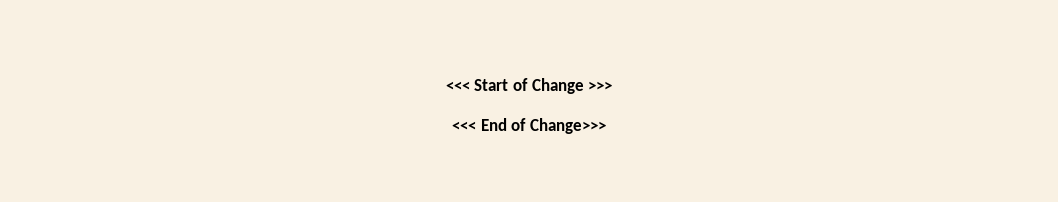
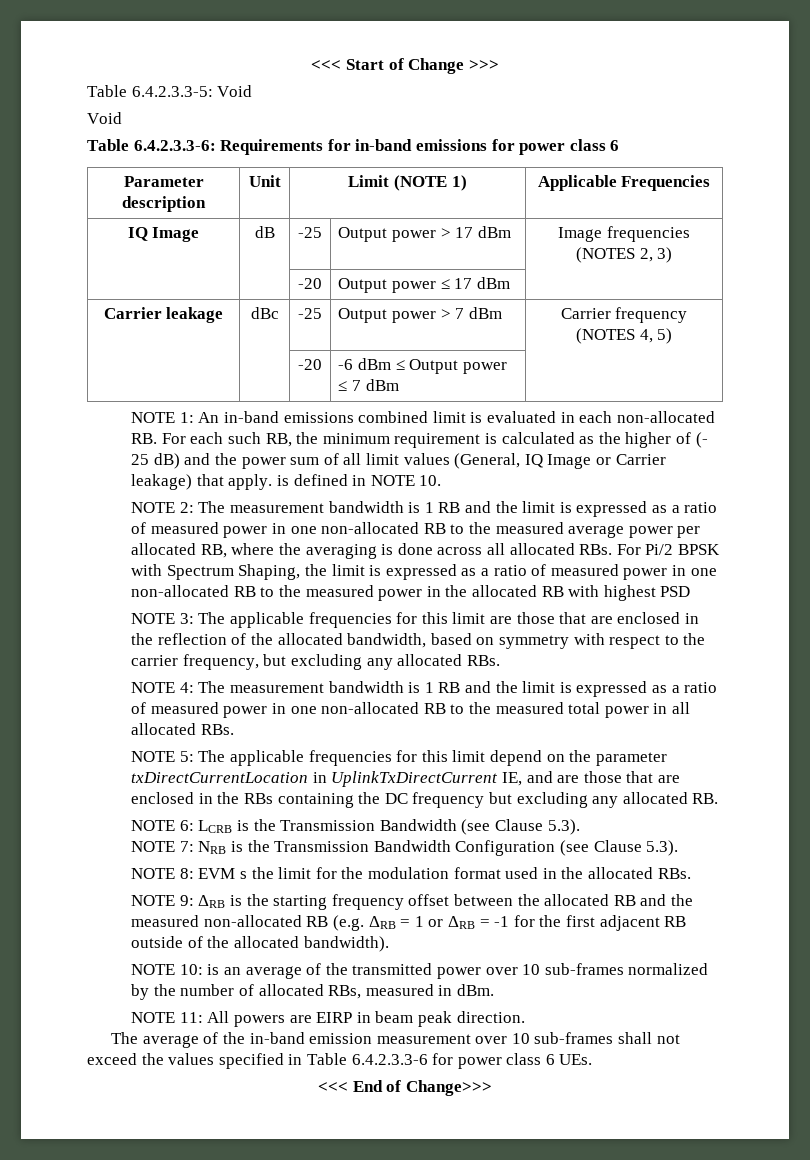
+ Table 6.4.2.3.3-5: Void
+ Void
+ Table 6.4.2.3.3-6: Requirements for in-band emissions for power class 6
+ Parameter description | Unit | Limit (NOTE 1) | Applicable Frequencies
+ IQ Image | dB | -25 | Output power > 17 dBm | Image frequencies (NOTES 2, 3)
+ | | -20 | Output power ≤ 17 dBm |
+ Carrier leakage | dBc | -25 | Output power > 7 dBm | Carrier frequency (NOTES 4, 5)
+ | | -20 | -6 dBm ≤ Output power ≤ 7 dBm |
+ NOTE 1: An in-band emissions combined limit is evaluated in each non-allocated RB. For each such RB, the minimum requirement is calculated as the higher of (- 25 dB) and the power sum of all limit values (General, IQ Image or Carrier leakage) that apply. is defined in NOTE 10.
+ NOTE 2: The measurement bandwidth is 1 RB and the limit is expressed as a ratio of measured power in one non-allocated RB to the measured average power per allocated RB, where the averaging is done across all allocated RBs. For Pi/2 BPSK with Spectrum Shaping, the limit is expressed as a ratio of measured power in one non-allocated RB to the measured power in the allocated RB with highest PSD
+ NOTE 3: The applicable frequencies for this limit are those that are enclosed in the reflection of the allocated bandwidth, based on symmetry with respect to the carrier frequency, but excluding any allocated RBs.
+ NOTE 4: The measurement bandwidth is 1 RB and the limit is expressed as a ratio of measured power in one non-allocated RB to the measured total power in all allocated RBs.
+ NOTE 5: The applicable frequencies for this limit depend on the parameter txDirectCurrentLocation in UplinkTxDirectCurrent IE, and are those that are enclosed in the RBs containing the DC frequency but excluding any allocated RB.
+ NOTE 6: LCRB is the Transmission Bandwidth (see Clause 5.3).
+ NOTE 7: NRB is the Transmission Bandwidth Configuration (see Clause 5.3).
+ NOTE 8: EVM s the limit for the modulation format used in the allocated RBs.
+ NOTE 9: ΔRB is the starting frequency offset between the allocated RB and the measured non-allocated RB (e.g. ΔRB = 1 or ΔRB = -1 for the first adjacent RB outside of the allocated bandwidth).
+ NOTE 10: is an average of the transmitted power over 10 sub-frames normalized by the number of allocated RBs, measured in dBm.
+ NOTE 11: All powers are EIRP in beam peak direction.
+ The average of the in-band emission measurement over 10 sub-frames shall not exceed the values specified in Table 6.4.2.3.3-6 for power class 6 UEs.

